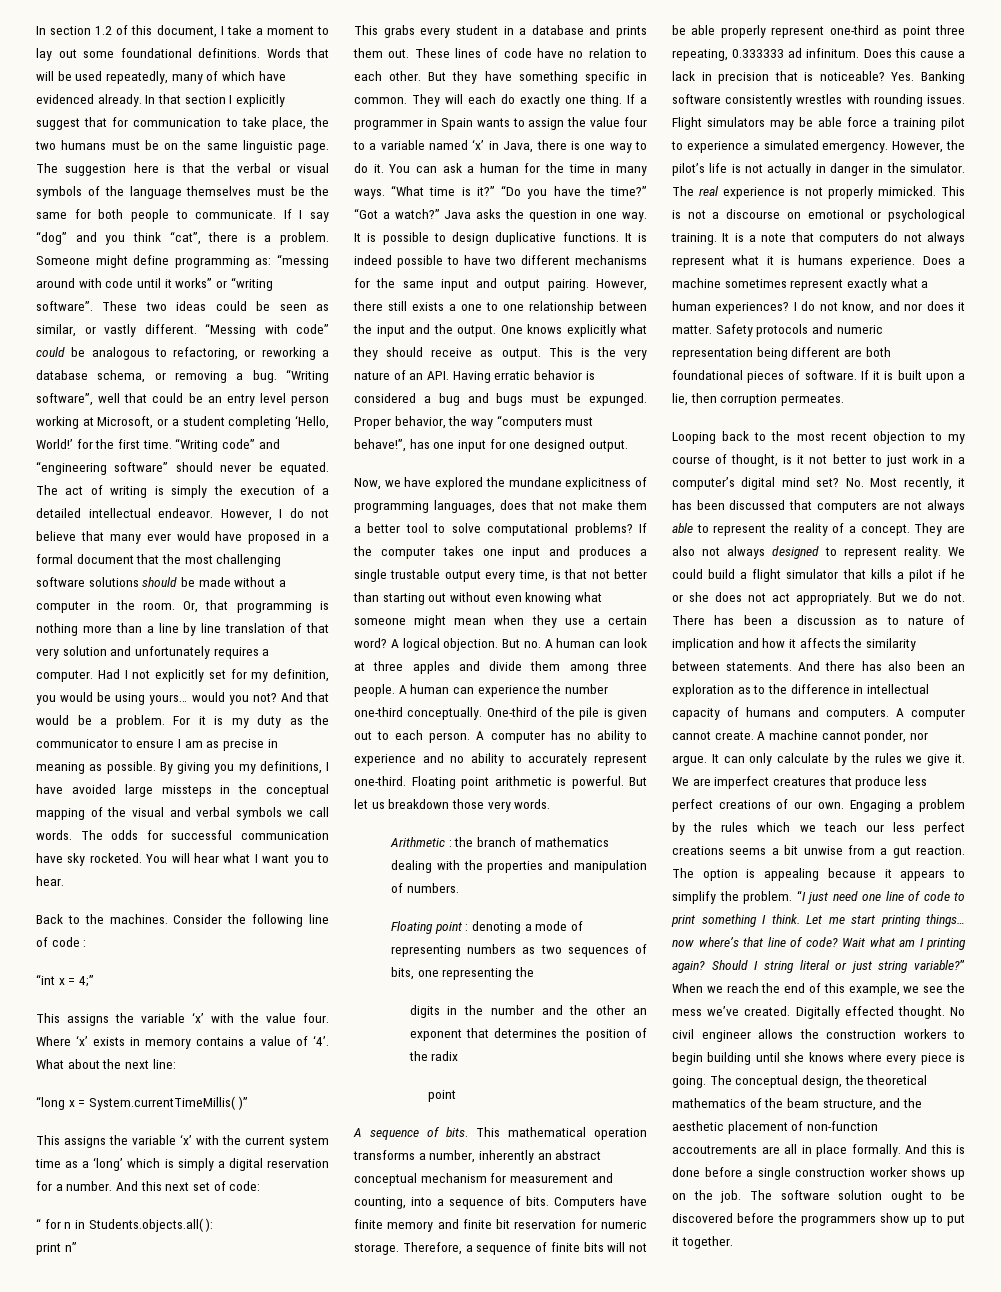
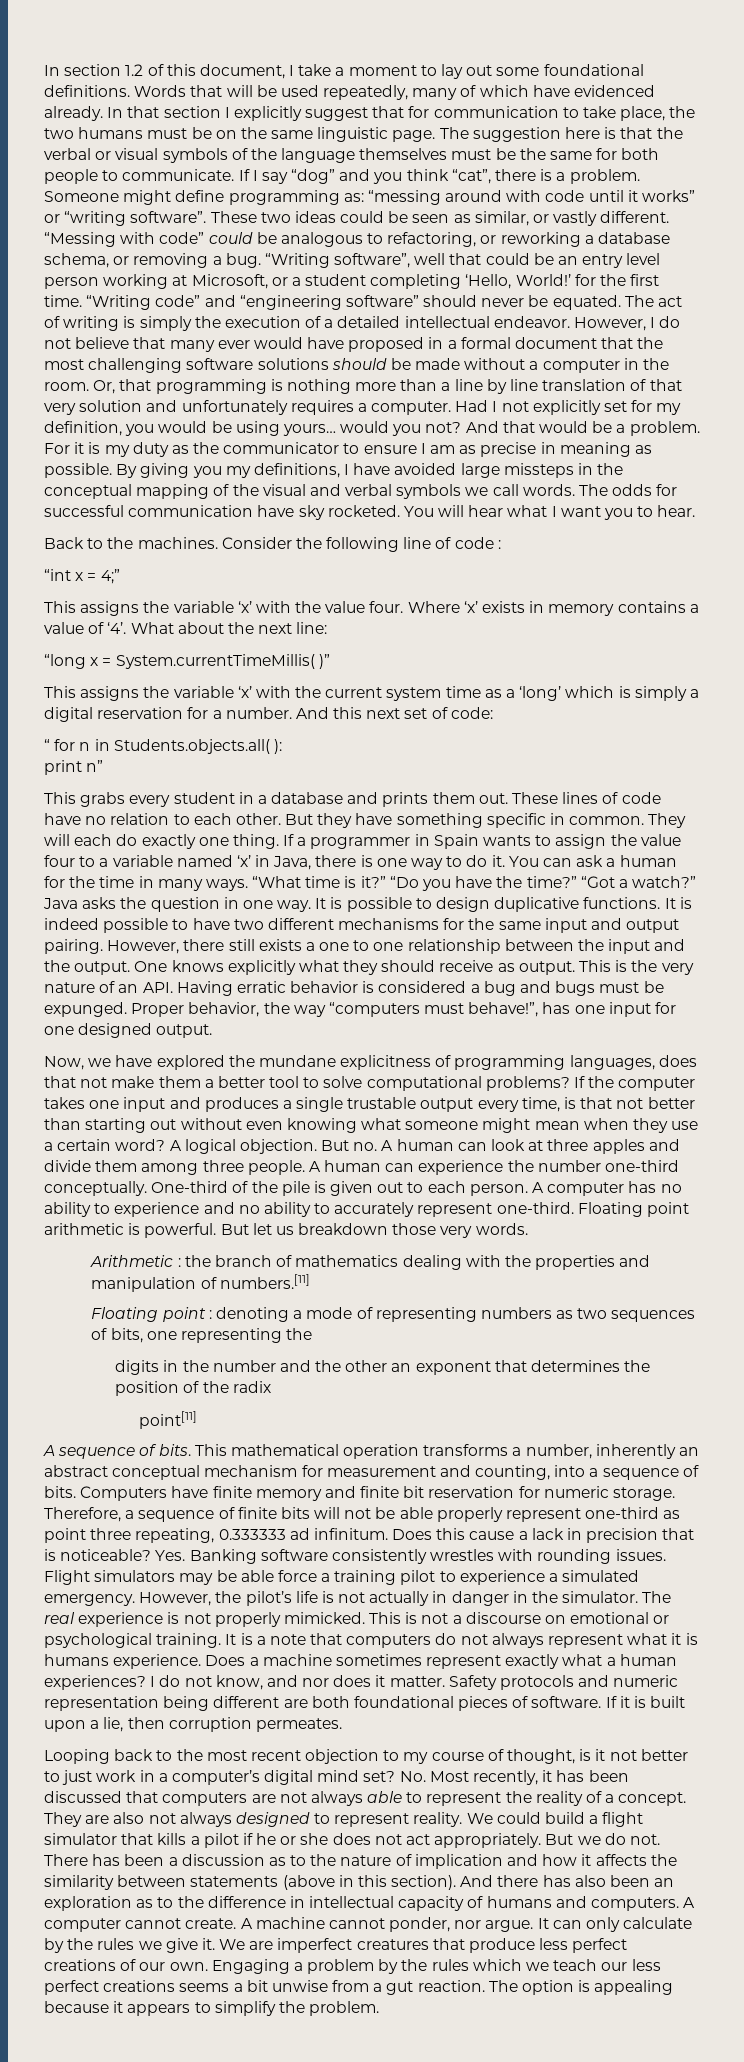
- Arithmetic : the branch of mathematics dealing with the properties and manipulation of numbers.
+ Arithmetic : the branch of mathematics dealing with the properties and manipulation of numbers.[11]
  digits in the number and the other an exponent that determines the position of the radix
- point
+ point[11]
- There has been a discussion as to nature of implication and how it affects the similarity between statements.
+ There has been a discussion as to the nature of implication and how it affects the similarity between statements (above in this section).
- “I just need one line of code to print something I think. Let me start printing things… now where’s that line of code? Wait what am I printing again? Should I string literal or just string variable?” When we reach the end of this example, we see the mess we’ve created. Digitally effected thought. No civil engineer allows the construction workers to begin building until she knows where every piece is going. The conceptual design, the theoretical mathematics of the beam structure, and the aesthetic placement of non-function accoutrements are all in place formally. And this is done before a single construction worker shows up on the job. The software solution ought to be discovered before the programmers show up to put it together.

